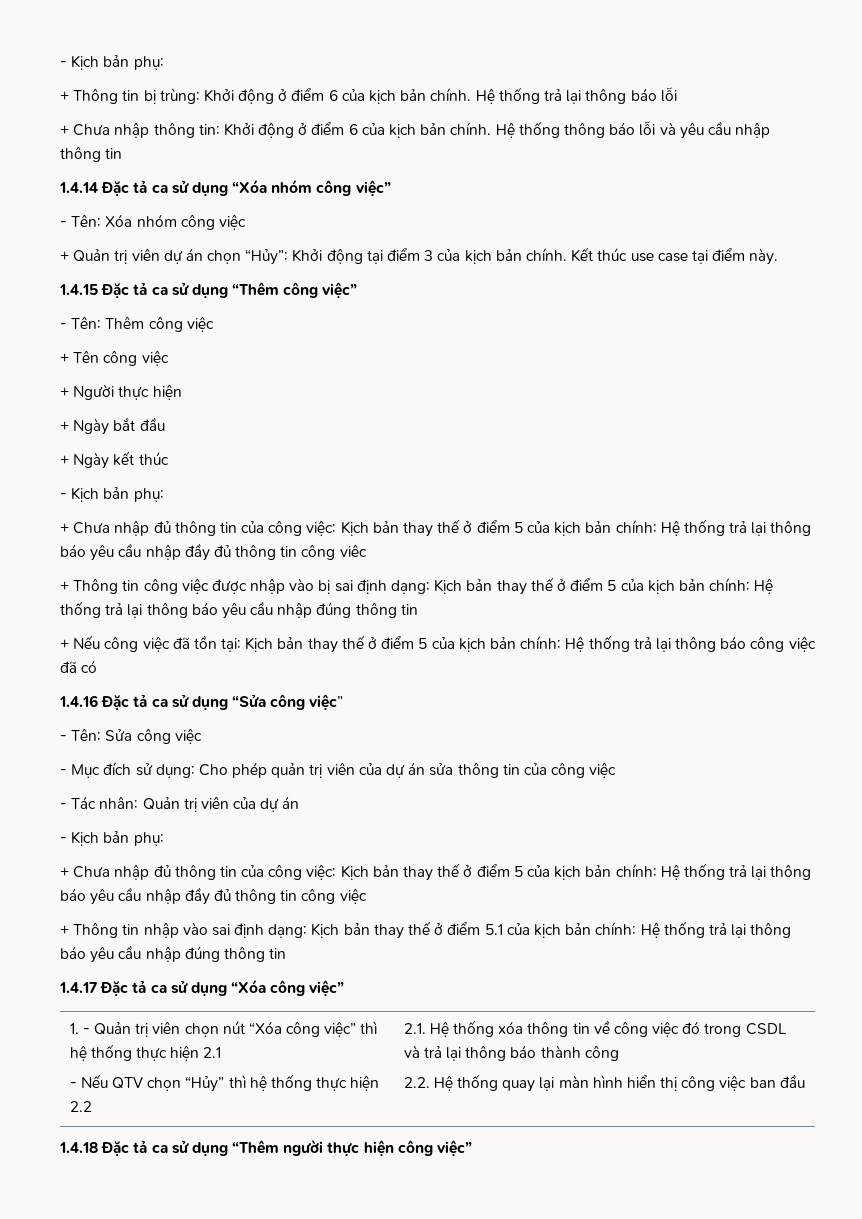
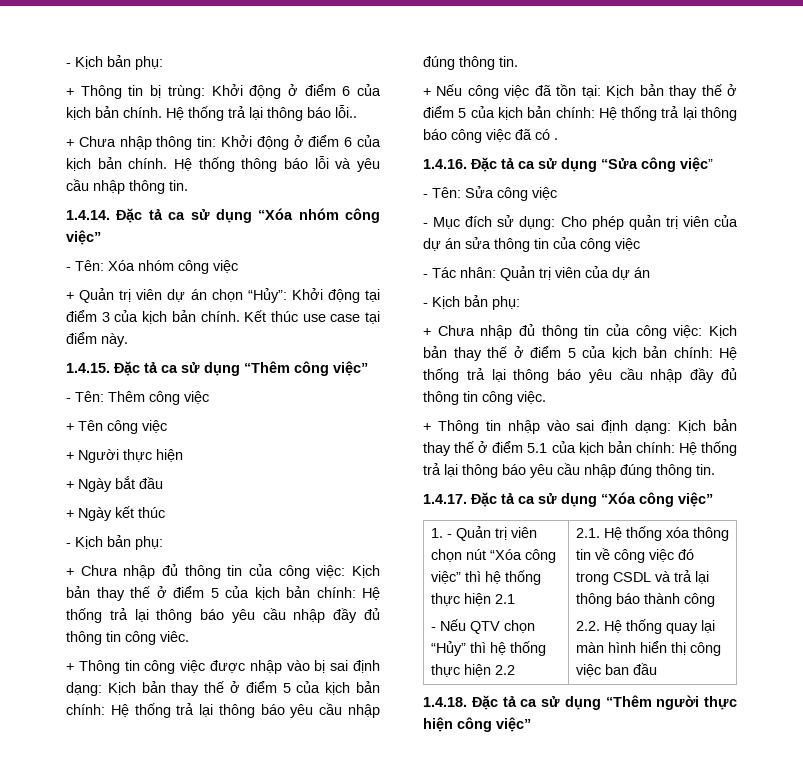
- Hệ thống trả lại thông báo lỗi
+ Hệ thống trả lại thông báo lỗi..
- Hệ thống thông báo lỗi và yêu cầu nhập thông tin
- 1.4.14 Đặc tả ca sử dụng “Xóa nhóm công việc”
+ Hệ thống thông báo lỗi và yêu cầu nhập thông tin.
+ 1.4.14. Đặc tả ca sử dụng “Xóa nhóm công việc”
- 1.4.15 Đặc tả ca sử dụng “Thêm công việc”
+ 1.4.15. Đặc tả ca sử dụng “Thêm công việc”
- + Chưa nhập đủ thông tin của công việc: Kịch bản thay thế ở điểm 5 của kịch bản chính: Hệ thống trả lại thông báo yêu cầu nhập đầy đủ thông tin công viêc
+ + Chưa nhập đủ thông tin của công việc: Kịch bản thay thế ở điểm 5 của kịch bản chính: Hệ thống trả lại thông báo yêu cầu nhập đầy đủ thông tin công viêc.
- + Thông tin công việc được nhập vào bị sai định dạng: Kịch bản thay thế ở điểm 5 của kịch bản chính: Hệ thống trả lại thông báo yêu cầu nhập đúng thông tin
+ + Thông tin công việc được nhập vào bị sai định dạng: Kịch bản thay thế ở điểm 5 của kịch bản chính: Hệ thống trả lại thông báo yêu cầu nhập đúng thông tin.
- + Nếu công việc đã tồn tại: Kịch bản thay thế ở điểm 5 của kịch bản chính: Hệ thống trả lại thông báo công việc đã có
- 1.4.16 Đặc tả ca sử dụng “Sửa công việc”
+ + Nếu công việc đã tồn tại: Kịch bản thay thế ở điểm 5 của kịch bản chính: Hệ thống trả lại thông báo công việc đã có .
+ 1.4.16. Đặc tả ca sử dụng “Sửa công việc”
- + Chưa nhập đủ thông tin của công việc: Kịch bản thay thế ở điểm 5 của kịch bản chính: Hệ thống trả lại thông báo yêu cầu nhập đầy đủ thông tin công việc
+ + Chưa nhập đủ thông tin của công việc: Kịch bản thay thế ở điểm 5 của kịch bản chính: Hệ thống trả lại thông báo yêu cầu nhập đầy đủ thông tin công việc.
- + Thông tin nhập vào sai định dạng: Kịch bản thay thế ở điểm 5.1 của kịch bản chính: Hệ thống trả lại thông báo yêu cầu nhập đúng thông tin
- 1.4.17 Đặc tả ca sử dụng “Xóa công việc”
+ + Thông tin nhập vào sai định dạng: Kịch bản thay thế ở điểm 5.1 của kịch bản chính: Hệ thống trả lại thông báo yêu cầu nhập đúng thông tin.
+ 1.4.17. Đặc tả ca sử dụng “Xóa công việc”
- 1.4.18 Đặc tả ca sử dụng “Thêm người thực hiện công việc”
+ 1.4.18. Đặc tả ca sử dụng “Thêm người thực hiện công việc”

